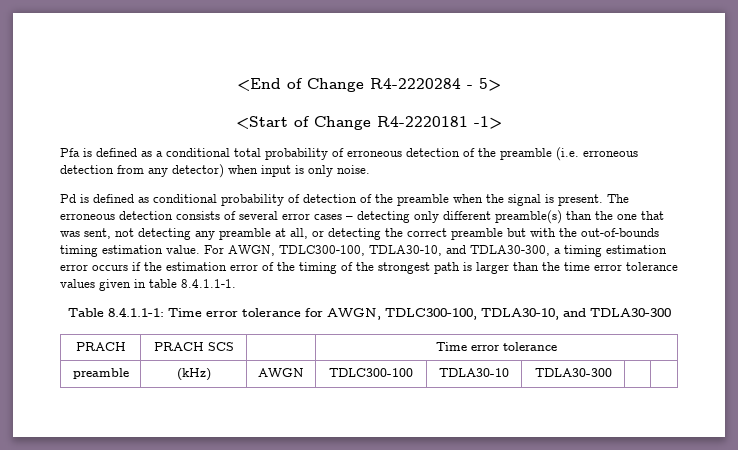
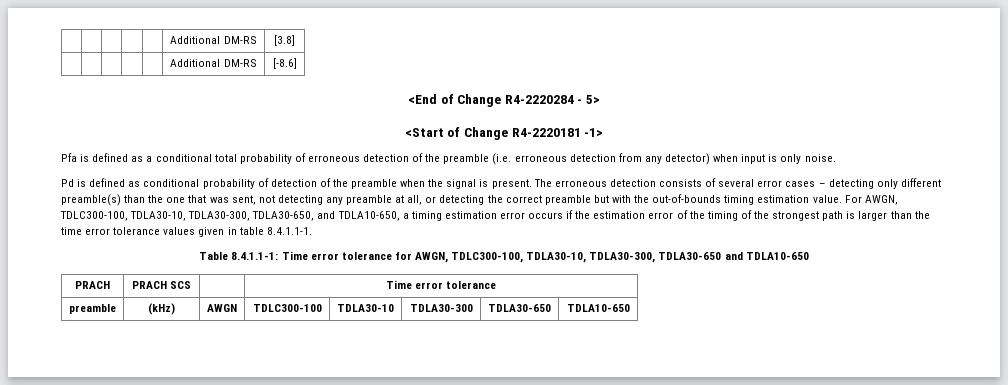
+ | | | | | Additional DM-RS | [3.8]
+ | | | | | Additional DM-RS | [-8.6]
- For AWGN, TDLC300-100, TDLA30-10, and TDLA30-300, a timing estimation error occurs if the estimation error of the timing of the strongest path is larger than the time error tolerance values given in table 8.4.1.1-1.
+ For AWGN, TDLC300-100, TDLA30-10, TDLA30-300, TDLA30-650, and TDLA10-650, a timing estimation error occurs if the estimation error of the timing of the strongest path is larger than the time error tolerance values given in table 8.4.1.1-1.
- Table 8.4.1.1-1: Time error tolerance for AWGN, TDLC300-100, TDLA30-10, and TDLA30-300
+ Table 8.4.1.1-1: Time error tolerance for AWGN, TDLC300-100, TDLA30-10, TDLA30-300, TDLA30-650 and TDLA10-650
- preamble | (kHz) | AWGN | TDLC300-100 | TDLA30-10 | TDLA30-300 | |
+ preamble | (kHz) | AWGN | TDLC300-100 | TDLA30-10 | TDLA30-300 | TDLA30-650 | TDLA10-650

